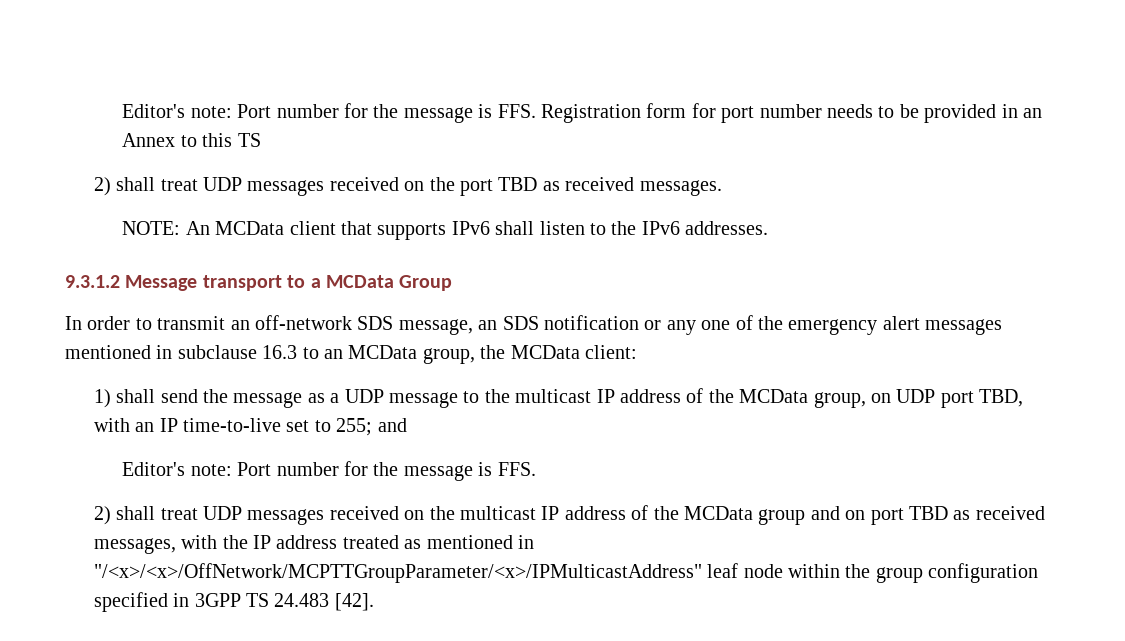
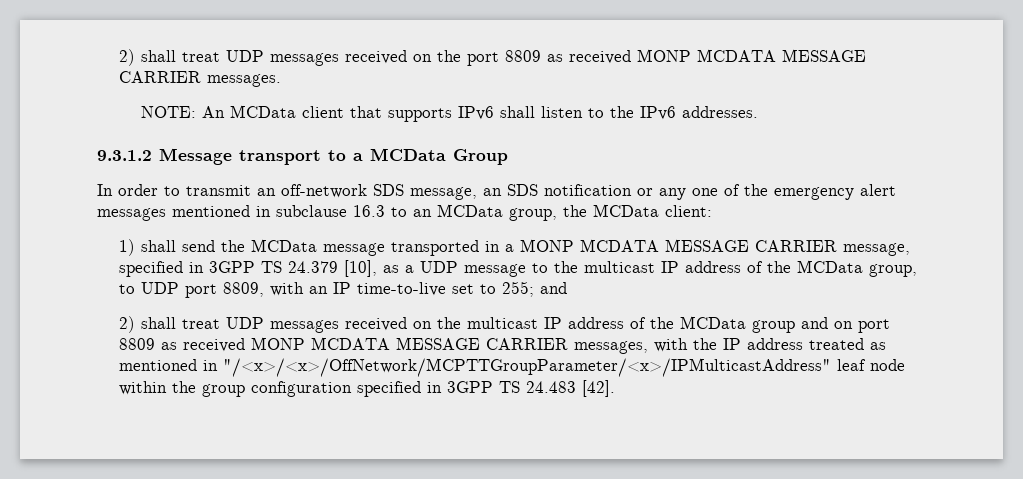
- Editor's note: Port number for the message is FFS. Registration form for port number needs to be provided in an Annex to this TS
- 2) shall treat UDP messages received on the port TBD as received messages.
+ 2) shall treat UDP messages received on the port 8809 as received MONP MCDATA MESSAGE CARRIER messages.
- 1) shall send the message as a UDP message to the multicast IP address of the MCData group, on UDP port TBD, with an IP time-to-live set to 255; and
- Editor's note: Port number for the message is FFS.
+ 1) shall send the MCData message transported in a MONP MCDATA MESSAGE CARRIER message, specified in 3GPP TS 24.379 [10], as a UDP message to the multicast IP address of the MCData group, to UDP port 8809, with an IP time-to-live set to 255; and
- 2) shall treat UDP messages received on the multicast IP address of the MCData group and on port TBD as received messages, with the IP address treated as mentioned in "/<x>/<x>/OffNetwork/MCPTTGroupParameter/<x>/IPMulticastAddress" leaf node within the group configuration specified in 3GPP TS 24.483 [42].
+ 2) shall treat UDP messages received on the multicast IP address of the MCData group and on port 8809 as received MONP MCDATA MESSAGE CARRIER messages, with the IP address treated as mentioned in "/<x>/<x>/OffNetwork/MCPTTGroupParameter/<x>/IPMulticastAddress" leaf node within the group configuration specified in 3GPP TS 24.483 [42].

